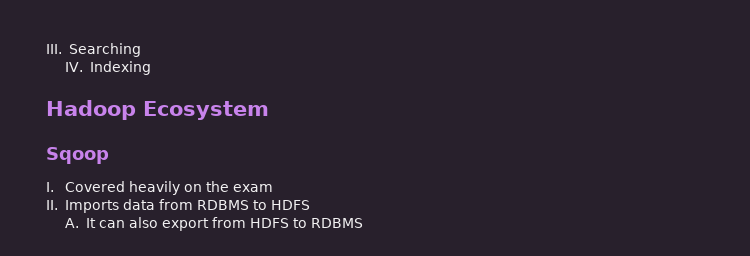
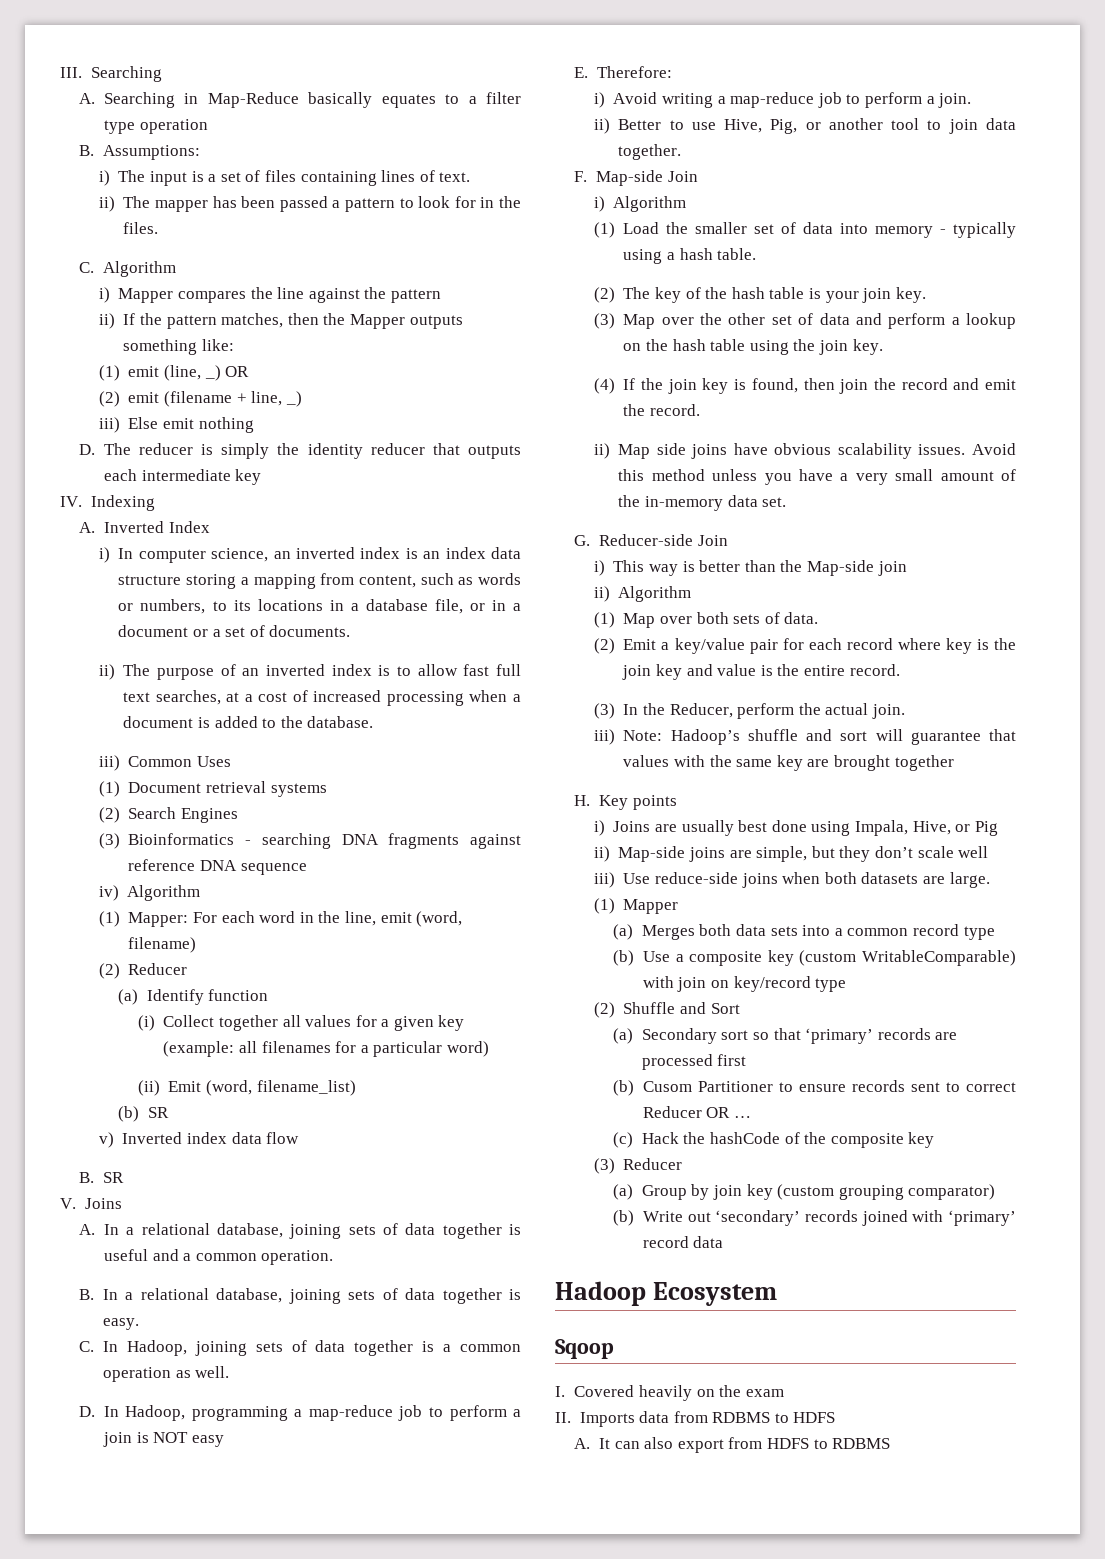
+ A. Searching in Map-Reduce basically equates to a filter type operation
+ B. Assumptions:
+ i) The input is a set of files containing lines of text.
+ ii) The mapper has been passed a pattern to look for in the files.
+ C. Algorithm
+ i) Mapper compares the line against the pattern
+ ii) If the pattern matches, then the Mapper outputs something like:
+ (1) emit (line, _) OR
+ (2) emit (filename + line, _)
+ iii) Else emit nothing
+ D. The reducer is simply the identity reducer that outputs each intermediate key
  IV. Indexing
+ A. Inverted Index
+ i) In computer science, an inverted index is an index data structure storing a mapping from content, such as words or numbers, to its locations in a database file, or in a document or a set of documents.
+ ii) The purpose of an inverted index is to allow fast full text searches, at a cost of increased processing when a document is added to the database.
+ iii) Common Uses
+ (1) Document retrieval systems
+ (2) Search Engines
+ (3) Bioinformatics - searching DNA fragments against reference DNA sequence
+ iv) Algorithm
+ (1) Mapper: For each word in the line, emit (word, filename)
+ (2) Reducer
+ (a) Identify function
+ (i) Collect together all values for a given key (example: all filenames for a particular word)
+ (ii) Emit (word, filename_list)
+ (b) SR
+ v) Inverted index data flow
+ B. SR
+ V. Joins
+ A. In a relational database, joining sets of data together is useful and a common operation.
+ B. In a relational database, joining sets of data together is easy.
+ C. In Hadoop, joining sets of data together is a common operation as well.
+ D. In Hadoop, programming a map-reduce job to perform a join is NOT easy
+ E. Therefore:
+ i) Avoid writing a map-reduce job to perform a join.
+ ii) Better to use Hive, Pig, or another tool to join data together.
+ F. Map-side Join
+ i) Algorithm
+ (1) Load the smaller set of data into memory - typically using a hash table.
+ (2) The key of the hash table is your join key.
+ (3) Map over the other set of data and perform a lookup on the hash table using the join key.
+ (4) If the join key is found, then join the record and emit the record.
+ ii) Map side joins have obvious scalability issues. Avoid this method unless you have a very small amount of the in-memory data set.
+ G. Reducer-side Join
+ i) This way is better than the Map-side join
+ ii) Algorithm
+ (1) Map over both sets of data.
+ (2) Emit a key/value pair for each record where key is the join key and value is the entire record.
+ (3) In the Reducer, perform the actual join.
+ iii) Note: Hadoop’s shuffle and sort will guarantee that values with the same key are brought together
+ H. Key points
+ i) Joins are usually best done using Impala, Hive, or Pig
+ ii) Map-side joins are simple, but they don’t scale well
+ iii) Use reduce-side joins when both datasets are large.
+ (1) Mapper
+ (a) Merges both data sets into a common record type
+ (b) Use a composite key (custom WritableComparable) with join on key/record type
+ (2) Shuffle and Sort
+ (a) Secondary sort so that ‘primary’ records are processed first
+ (b) Cusom Partitioner to ensure records sent to correct Reducer OR …
+ (c) Hack the hashCode of the composite key
+ (3) Reducer
+ (a) Group by join key (custom grouping comparator)
+ (b) Write out ‘secondary’ records joined with ‘primary’ record data

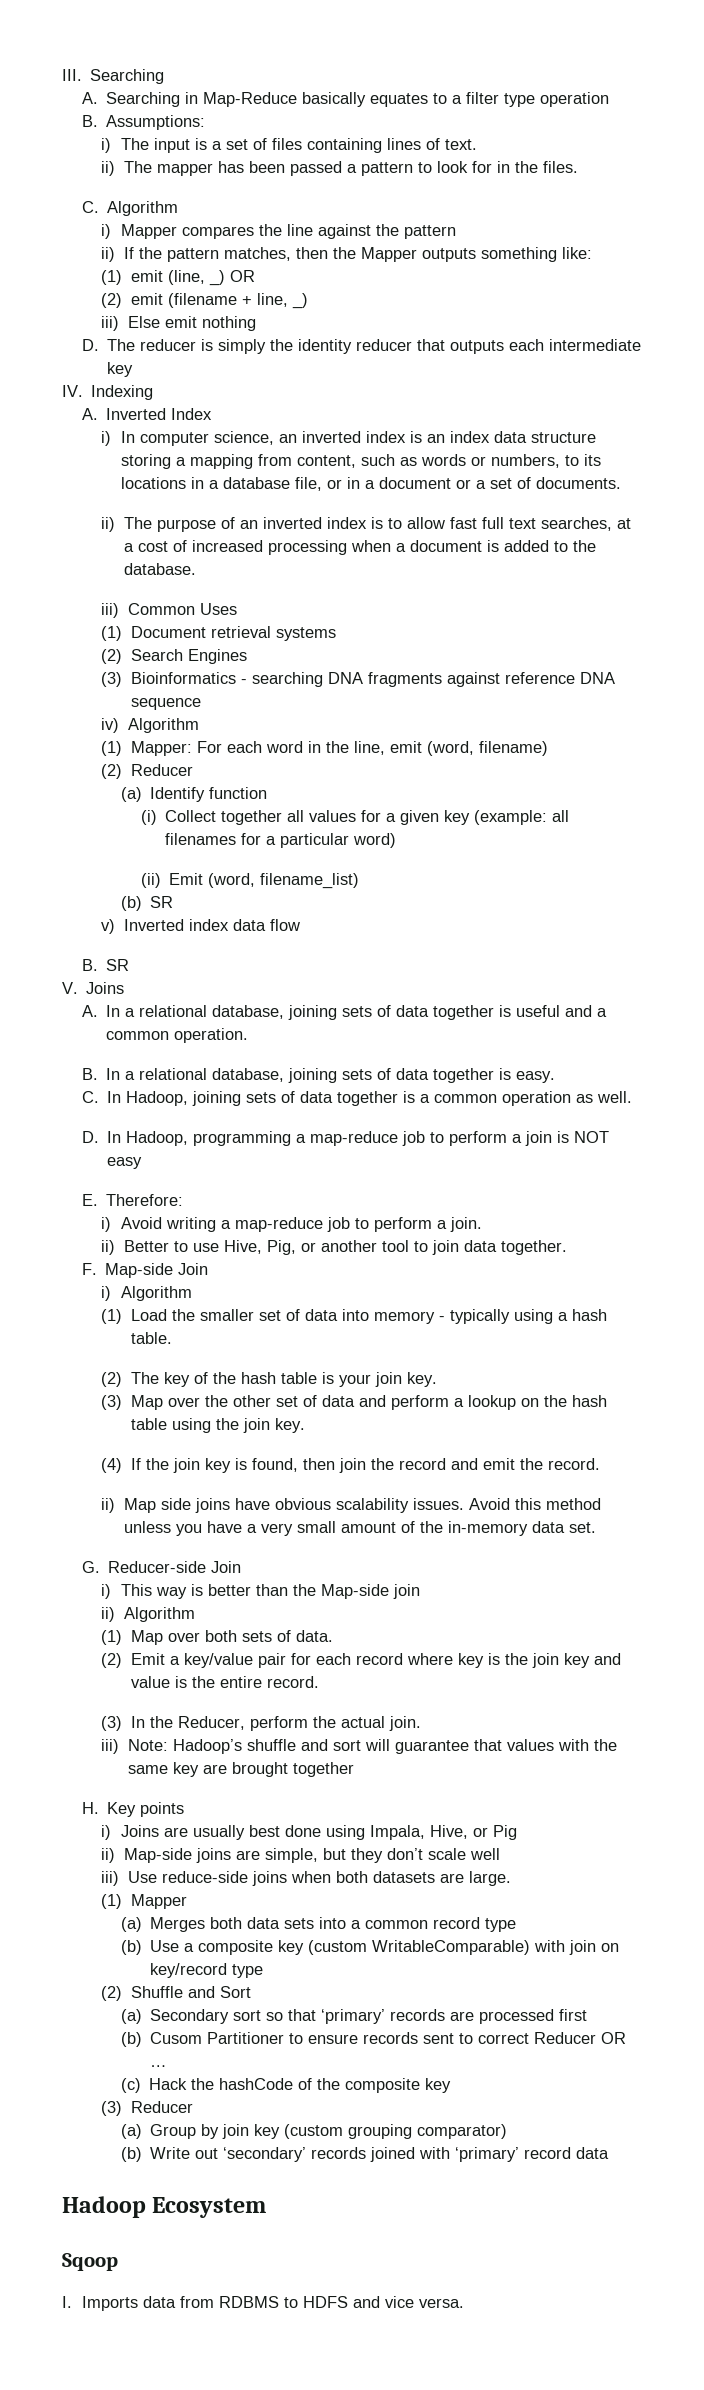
- I. Covered heavily on the exam
- II. Imports data from RDBMS to HDFS
- A. It can also export from HDFS to RDBMS
+ I. Imports data from RDBMS to HDFS and vice versa.

